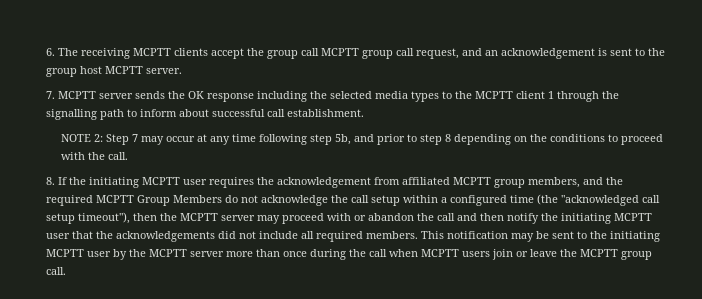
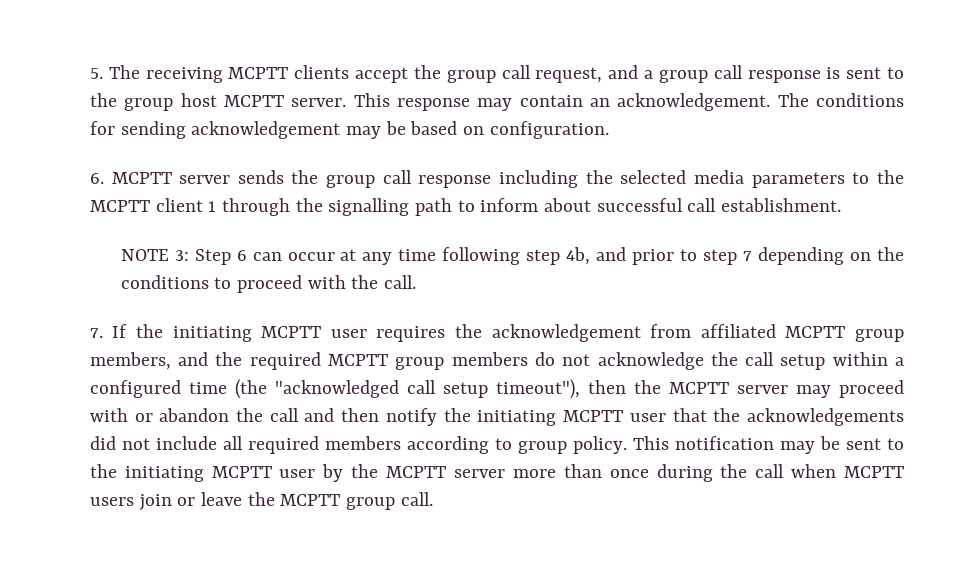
- 6. The receiving MCPTT clients accept the group call MCPTT group call request, and an acknowledgement is sent to the group host MCPTT server.
- 7. MCPTT server sends the OK response including the selected media types to the MCPTT client 1 through the signalling path to inform about successful call establishment.
+ 5. The receiving MCPTT clients accept the group call request, and a group call response is sent to the group host MCPTT server. This response may contain an acknowledgement. The conditions for sending acknowledgement may be based on configuration.
+ 6. MCPTT server sends the group call response including the selected media parameters to the MCPTT client 1 through the signalling path to inform about successful call establishment.
- NOTE 2: Step 7 may occur at any time following step 5b, and prior to step 8 depending on the conditions to proceed with the call.
+ NOTE 3: Step 6 can occur at any time following step 4b, and prior to step 7 depending on the conditions to proceed with the call.
- 8. If the initiating MCPTT user requires the acknowledgement from affiliated MCPTT group members, and the required MCPTT Group Members do not acknowledge the call setup within a configured time (the "acknowledged call setup timeout"), then the MCPTT server may proceed with or abandon the call and then notify the initiating MCPTT user that the acknowledgements did not include all required members.
+ 7. If the initiating MCPTT user requires the acknowledgement from affiliated MCPTT group members, and the required MCPTT group members do not acknowledge the call setup within a configured time (the "acknowledged call setup timeout"), then the MCPTT server may proceed with or abandon the call and then notify the initiating MCPTT user that the acknowledgements did not include all required members according to group policy.

